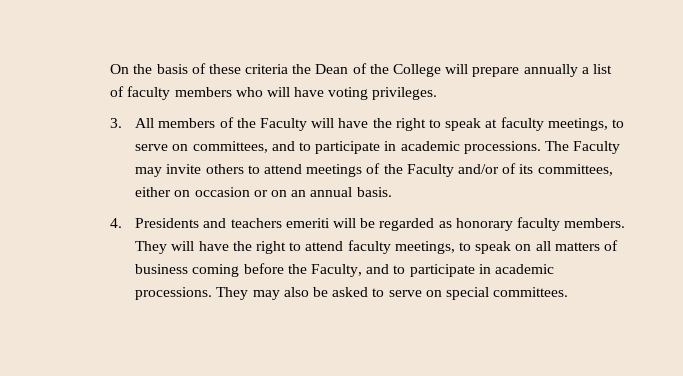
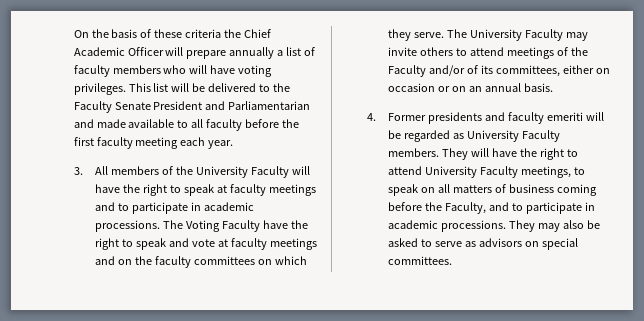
- On the basis of these criteria the Dean of the College will prepare annually a list of faculty members who will have voting privileges.
+ On the basis of these criteria the Chief Academic Officer will prepare annually a list of faculty members who will have voting privileges. This list will be delivered to the Faculty Senate President and Parliamentarian and made available to all faculty before the first faculty meeting each year.
- 3. All members of the Faculty will have the right to speak at faculty meetings, to serve on committees, and to participate in academic processions.
+ 3. All members of the University Faculty will have the right to speak at faculty meetings and to participate in academic processions.
- The Faculty may invite others to attend meetings of the Faculty and/or of its committees, either on occasion or on an annual basis.
+ The Voting Faculty have the right to speak and vote at faculty meetings and on the faculty committees on which they serve. The University Faculty may invite others to attend meetings of the Faculty and/or of its committees, either on occasion or on an annual basis.
- 4. Presidents and teachers emeriti will be regarded as honorary faculty members.
+ 4. Former presidents and faculty emeriti will be regarded as University Faculty members.
- They will have the right to attend faculty meetings, to speak on all matters of business coming before the Faculty, and to participate in academic processions.
+ They will have the right to attend University Faculty meetings, to speak on all matters of business coming before the Faculty, and to participate in academic processions.
- They may also be asked to serve on special committees.
+ They may also be asked to serve as advisors on special committees.

